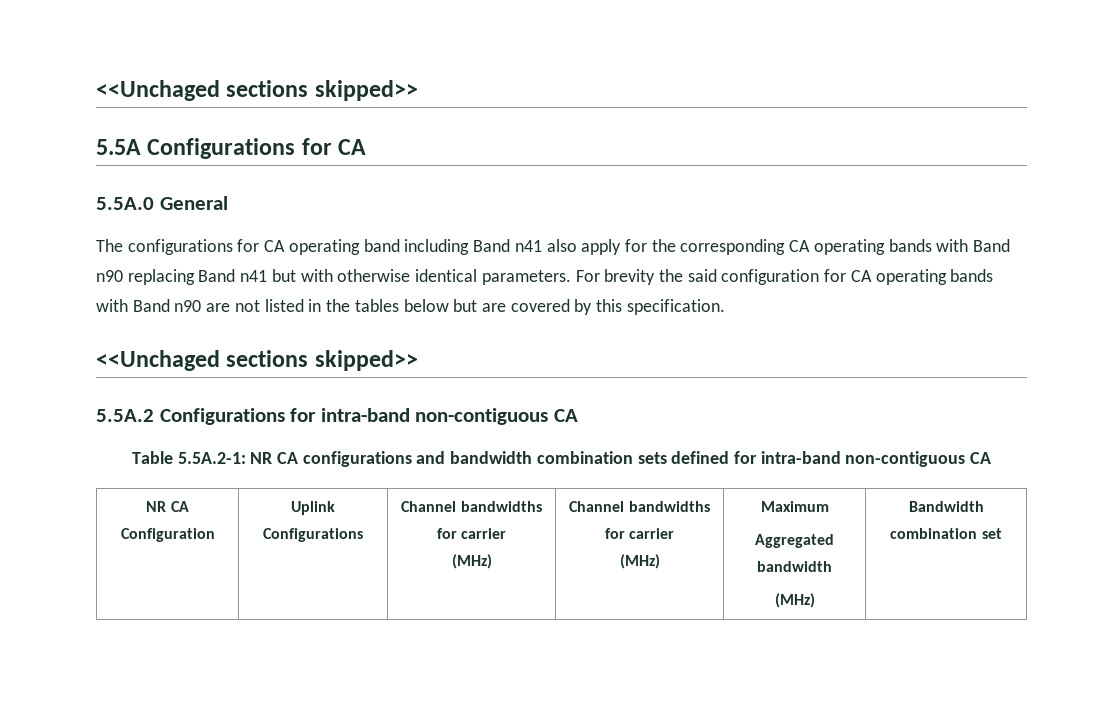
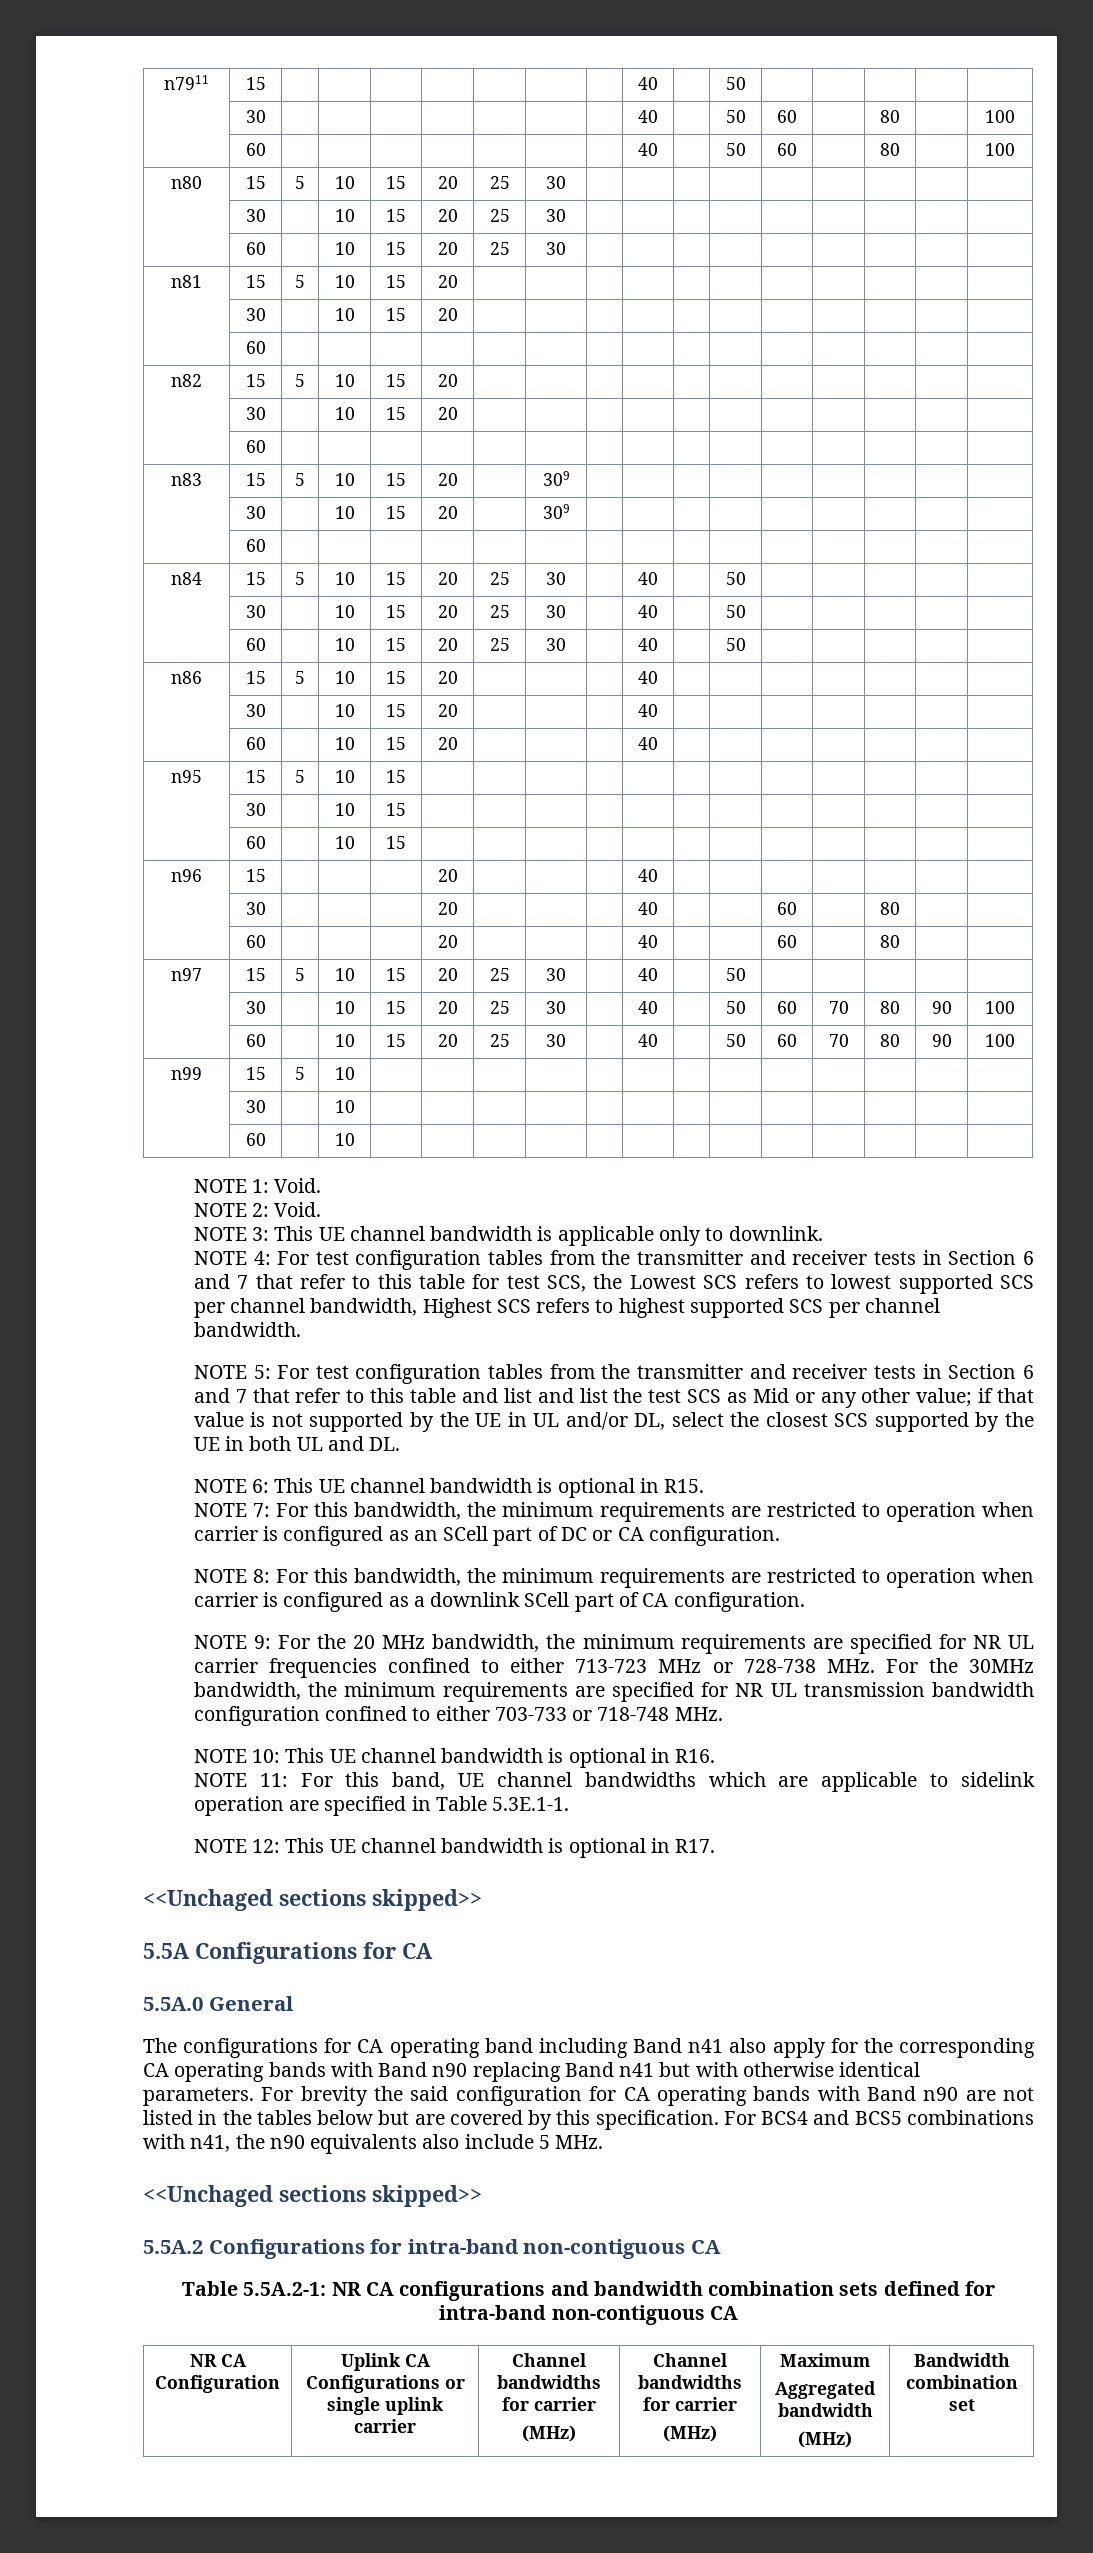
+ n7911 | 15 | | | | | | | | 40 | | 50 | | | | |
+ | 30 | | | | | | | | 40 | | 50 | 60 | | 80 | | 100
+ | 60 | | | | | | | | 40 | | 50 | 60 | | 80 | | 100
+ n80 | 15 | 5 | 10 | 15 | 20 | 25 | 30 | | | | | | | | |
+ | 30 | | 10 | 15 | 20 | 25 | 30 | | | | | | | | |
+ | 60 | | 10 | 15 | 20 | 25 | 30 | | | | | | | | |
+ n81 | 15 | 5 | 10 | 15 | 20 | | | | | | | | | | |
+ | 30 | | 10 | 15 | 20 | | | | | | | | | | |
+ | 60 | | | | | | | | | | | | | | |
+ n82 | 15 | 5 | 10 | 15 | 20 | | | | | | | | | | |
+ | 30 | | 10 | 15 | 20 | | | | | | | | | | |
+ | 60 | | | | | | | | | | | | | | |
+ n83 | 15 | 5 | 10 | 15 | 20 | | 309 | | | | | | | | |
+ | 30 | | 10 | 15 | 20 | | 309 | | | | | | | | |
+ | 60 | | | | | | | | | | | | | | |
+ n84 | 15 | 5 | 10 | 15 | 20 | 25 | 30 | | 40 | | 50 | | | | |
+ | 30 | | 10 | 15 | 20 | 25 | 30 | | 40 | | 50 | | | | |
+ | 60 | | 10 | 15 | 20 | 25 | 30 | | 40 | | 50 | | | | |
+ n86 | 15 | 5 | 10 | 15 | 20 | | | | 40 | | | | | | |
+ | 30 | | 10 | 15 | 20 | | | | 40 | | | | | | |
+ | 60 | | 10 | 15 | 20 | | | | 40 | | | | | | |
+ n95 | 15 | 5 | 10 | 15 | | | | | | | | | | | |
+ | 30 | | 10 | 15 | | | | | | | | | | | |
+ | 60 | | 10 | 15 | | | | | | | | | | | |
+ n96 | 15 | | | | 20 | | | | 40 | | | | | | |
+ | 30 | | | | 20 | | | | 40 | | | 60 | | 80 | |
+ | 60 | | | | 20 | | | | 40 | | | 60 | | 80 | |
+ n97 | 15 | 5 | 10 | 15 | 20 | 25 | 30 | | 40 | | 50 | | | | |
+ | 30 | | 10 | 15 | 20 | 25 | 30 | | 40 | | 50 | 60 | 70 | 80 | 90 | 100
+ | 60 | | 10 | 15 | 20 | 25 | 30 | | 40 | | 50 | 60 | 70 | 80 | 90 | 100
+ n99 | 15 | 5 | 10 | | | | | | | | | | | | |
+ | 30 | | 10 | | | | | | | | | | | | |
+ | 60 | | 10 | | | | | | | | | | | | |
+ NOTE 1: Void.
+ NOTE 2: Void.
+ NOTE 3: This UE channel bandwidth is applicable only to downlink.
+ NOTE 4: For test configuration tables from the transmitter and receiver tests in Section 6 and 7 that refer to this table for test SCS, the Lowest SCS refers to lowest supported SCS per channel bandwidth, Highest SCS refers to highest supported SCS per channel bandwidth.
+ NOTE 5: For test configuration tables from the transmitter and receiver tests in Section 6 and 7 that refer to this table and list and list the test SCS as Mid or any other value; if that value is not supported by the UE in UL and/or DL, select the closest SCS supported by the UE in both UL and DL.
+ NOTE 6: This UE channel bandwidth is optional in R15.
+ NOTE 7: For this bandwidth, the minimum requirements are restricted to operation when carrier is configured as an SCell part of DC or CA configuration.
+ NOTE 8: For this bandwidth, the minimum requirements are restricted to operation when carrier is configured as a downlink SCell part of CA configuration.
+ NOTE 9: For the 20 MHz bandwidth, the minimum requirements are specified for NR UL carrier frequencies confined to either 713-723 MHz or 728-738 MHz. For the 30MHz bandwidth, the minimum requirements are specified for NR UL transmission bandwidth configuration confined to either 703-733 or 718-748 MHz.
+ NOTE 10: This UE channel bandwidth is optional in R16.
+ NOTE 11: For this band, UE channel bandwidths which are applicable to sidelink operation are specified in Table 5.3E.1-1.
+ NOTE 12: This UE channel bandwidth is optional in R17.
+ For BCS4 and BCS5 combinations with n41, the n90 equivalents also include 5 MHz.
- NR CA Configuration | Uplink Configurations | Channel bandwidths for carrier
+ NR CA Configuration | Uplink CA Configurations or single uplink carrier | Channel bandwidths for carrier

